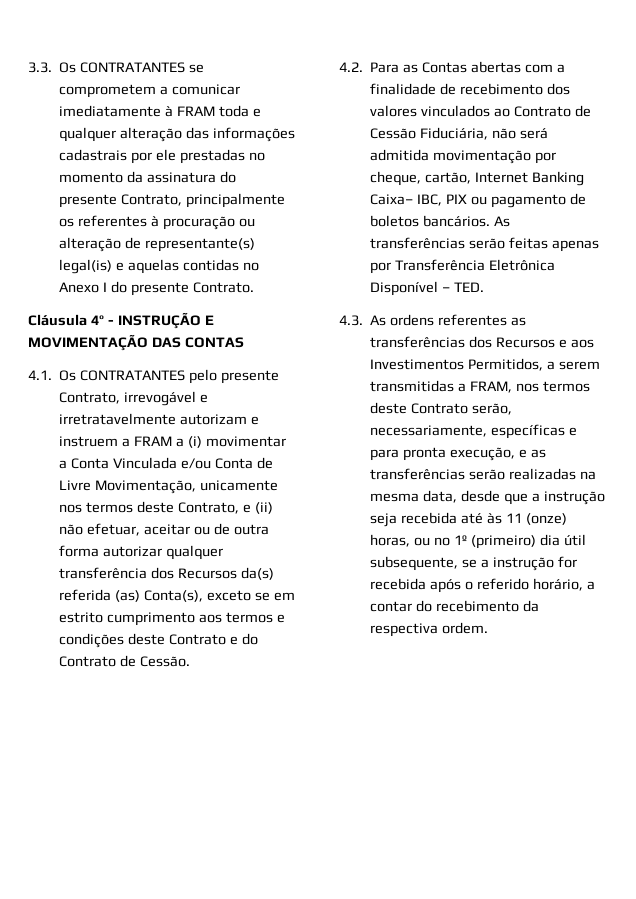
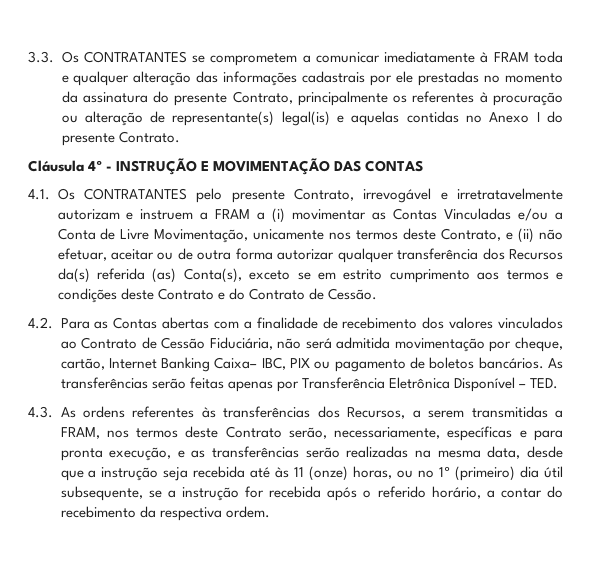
- 4.1. Os CONTRATANTES pelo presente Contrato, irrevogável e irretratavelmente autorizam e instruem a FRAM a (i) movimentar a Conta Vinculada e/ou Conta de Livre Movimentação, unicamente nos termos deste Contrato, e (ii) não efetuar, aceitar ou de outra forma autorizar qualquer transferência dos Recursos da(s) referida (as) Conta(s), exceto se em estrito cumprimento aos termos e condições deste Contrato e do Contrato de Cessão.
+ 4.1. Os CONTRATANTES pelo presente Contrato, irrevogável e irretratavelmente autorizam e instruem a FRAM a (i) movimentar as Contas Vinculadas e/ou a Conta de Livre Movimentação, unicamente nos termos deste Contrato, e (ii) não efetuar, aceitar ou de outra forma autorizar qualquer transferência dos Recursos da(s) referida (as) Conta(s), exceto se em estrito cumprimento aos termos e condições deste Contrato e do Contrato de Cessão.
- 4.3. As ordens referentes as transferências dos Recursos e aos Investimentos Permitidos, a serem transmitidas a FRAM, nos termos deste Contrato serão, necessariamente, específicas e para pronta execução, e as transferências serão realizadas na mesma data, desde que a instrução seja recebida até às 11 (onze) horas, ou no 1º (primeiro) dia útil subsequente, se a instrução for recebida após o referido horário, a contar do recebimento da respectiva ordem.
+ 4.3. As ordens referentes às transferências dos Recursos, a serem transmitidas a FRAM, nos termos deste Contrato serão, necessariamente, específicas e para pronta execução, e as transferências serão realizadas na mesma data, desde que a instrução seja recebida até às 11 (onze) horas, ou no 1º (primeiro) dia útil subsequente, se a instrução for recebida após o referido horário, a contar do recebimento da respectiva ordem.

